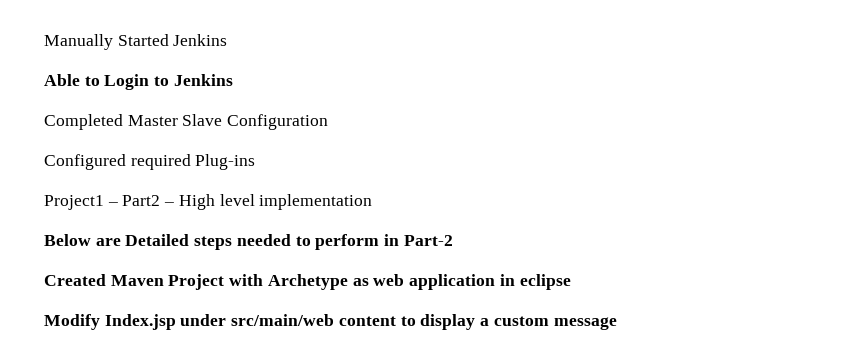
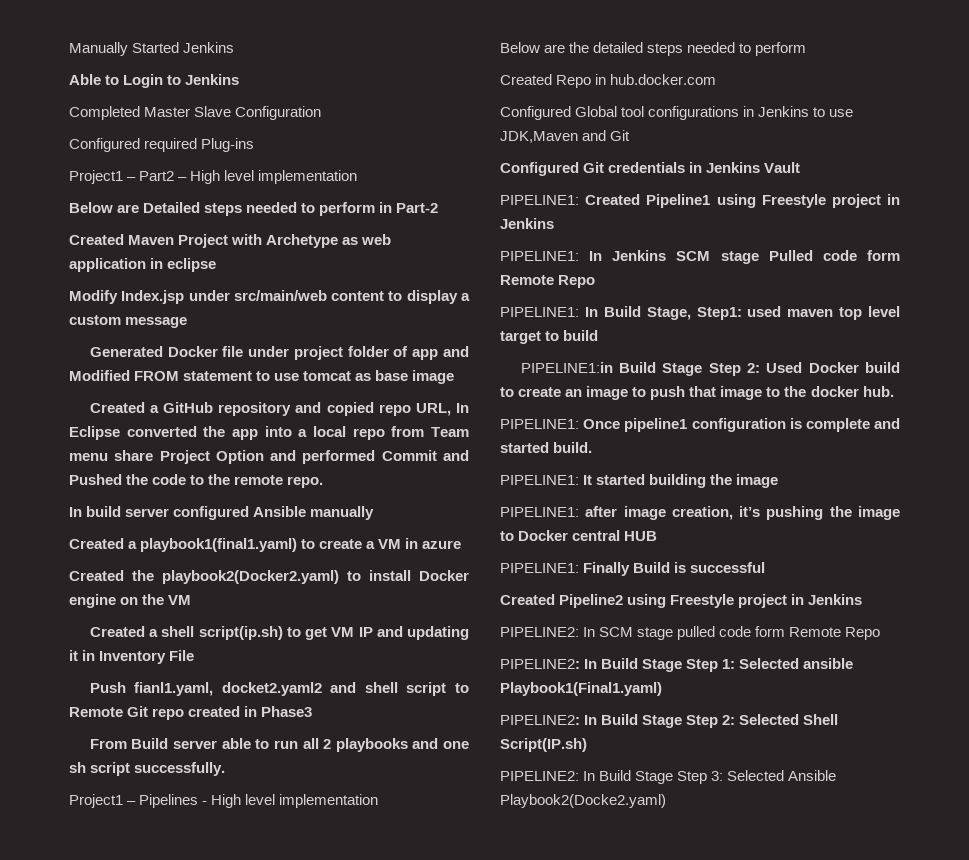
+ Generated Docker file under project folder of app and Modified FROM statement to use tomcat as base image
+ Created a GitHub repository and copied repo URL, In Eclipse converted the app into a local repo from Team menu share Project Option and performed Commit and Pushed the code to the remote repo.
+ In build server configured Ansible manually
+ Created a playbook1(final1.yaml) to create a VM in azure
+ Created the playbook2(Docker2.yaml) to install Docker engine on the VM
+ Created a shell script(ip.sh) to get VM IP and updating it in Inventory File
+ Push fianl1.yaml, docket2.yaml2 and shell script to Remote Git repo created in Phase3
+ From Build server able to run all 2 playbooks and one sh script successfully.
+ Project1 – Pipelines - High level implementation
+ Below are the detailed steps needed to perform
+ Created Repo in hub.docker.com
+ Configured Global tool configurations in Jenkins to use JDK,Maven and Git
+ Configured Git credentials in Jenkins Vault
+ PIPELINE1: Created Pipeline1 using Freestyle project in Jenkins
+ PIPELINE1: In Jenkins SCM stage Pulled code form Remote Repo
+ PIPELINE1: In Build Stage, Step1: used maven top level target to build
+ PIPELINE1:in Build Stage Step 2: Used Docker build to create an image to push that image to the docker hub.
+ PIPELINE1: Once pipeline1 configuration is complete and started build.
+ PIPELINE1: It started building the image
+ PIPELINE1: after image creation, it’s pushing the image to Docker central HUB
+ PIPELINE1: Finally Build is successful
+ Created Pipeline2 using Freestyle project in Jenkins
+ PIPELINE2: In SCM stage pulled code form Remote Repo
+ PIPELINE2: In Build Stage Step 1: Selected ansible Playbook1(Final1.yaml)
+ PIPELINE2: In Build Stage Step 2: Selected Shell Script(IP.sh)
+ PIPELINE2: In Build Stage Step 3: Selected Ansible Playbook2(Docke2.yaml)

